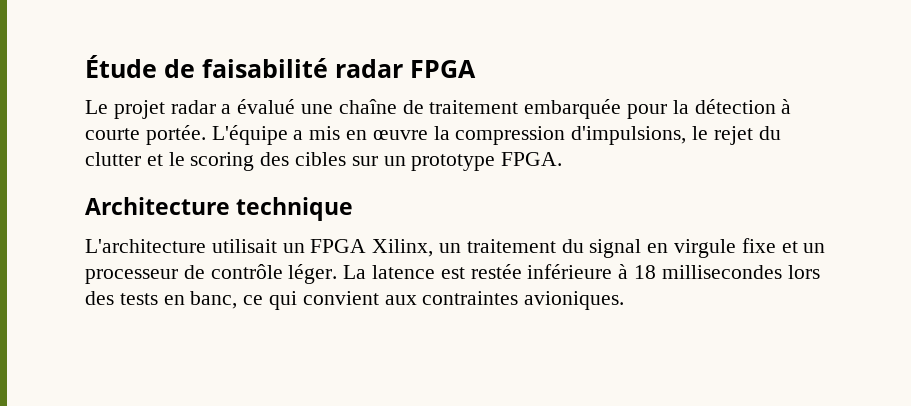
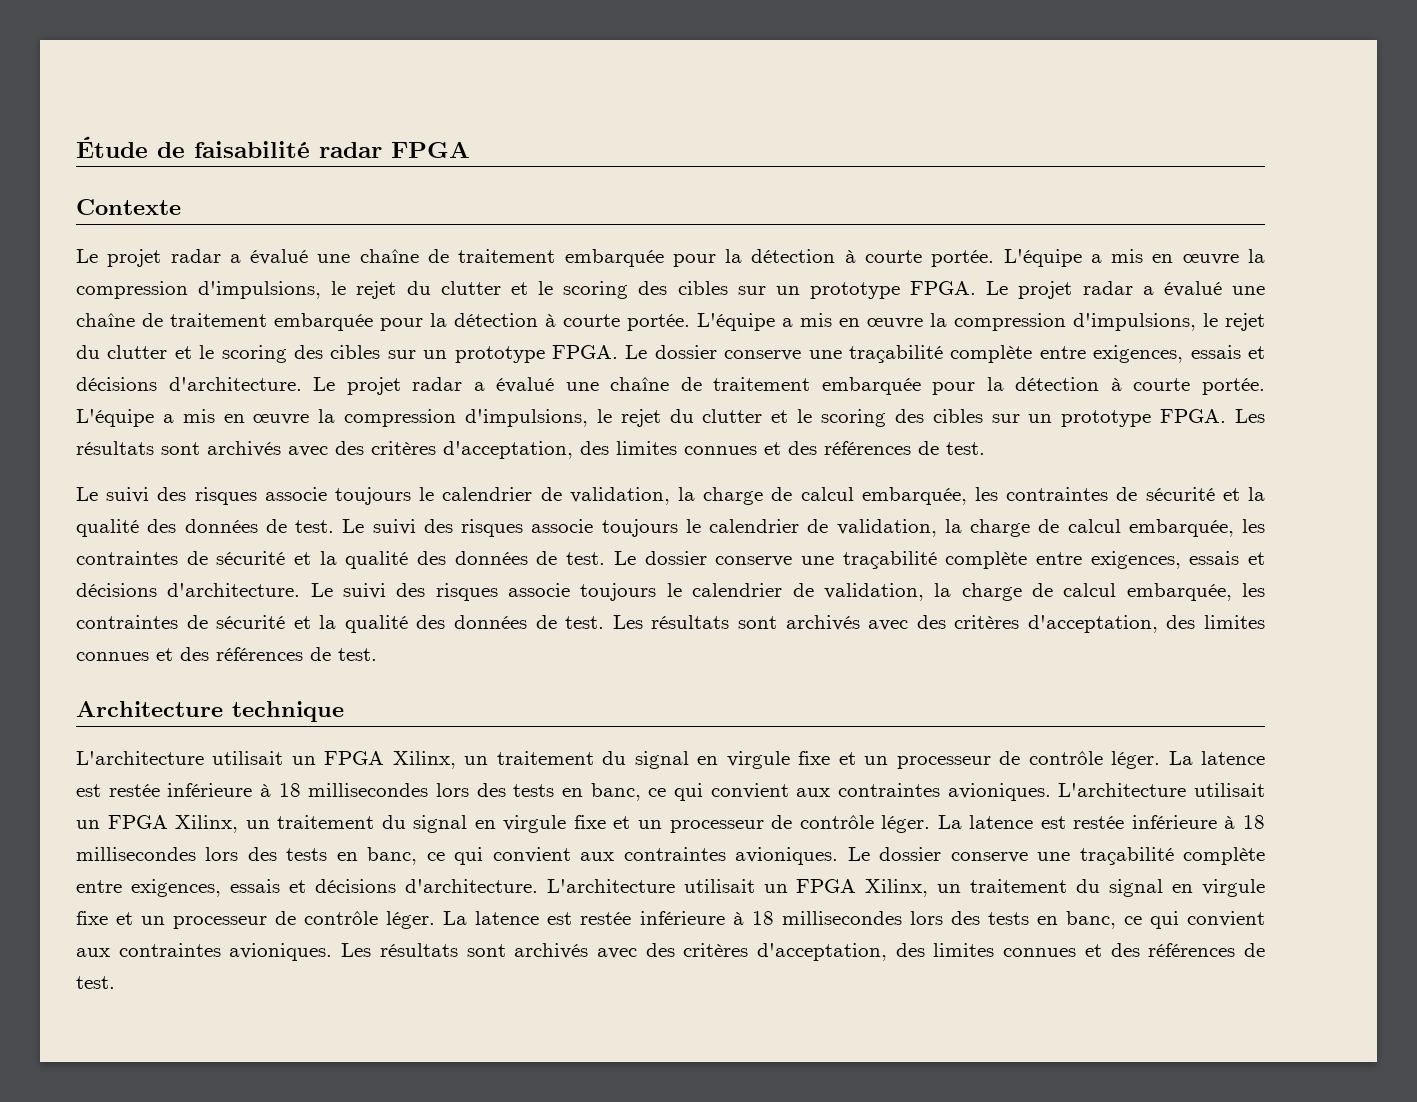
+ Contexte
+ Le projet radar a évalué une chaîne de traitement embarquée pour la détection à courte portée. L'équipe a mis en œuvre la compression d'impulsions, le rejet du clutter et le scoring des cibles sur un prototype FPGA. Le dossier conserve une traçabilité complète entre exigences, essais et décisions d'architecture. Le projet radar a évalué une chaîne de traitement embarquée pour la détection à courte portée. L'équipe a mis en œuvre la compression d'impulsions, le rejet du clutter et le scoring des cibles sur un prototype FPGA. Les résultats sont archivés avec des critères d'acceptation, des limites connues et des références de test.
+ Le suivi des risques associe toujours le calendrier de validation, la charge de calcul embarquée, les contraintes de sécurité et la qualité des données de test. Le suivi des risques associe toujours le calendrier de validation, la charge de calcul embarquée, les contraintes de sécurité et la qualité des données de test. Le dossier conserve une traçabilité complète entre exigences, essais et décisions d'architecture. Le suivi des risques associe toujours le calendrier de validation, la charge de calcul embarquée, les contraintes de sécurité et la qualité des données de test. Les résultats sont archivés avec des critères d'acceptation, des limites connues et des références de test.
+ L'architecture utilisait un FPGA Xilinx, un traitement du signal en virgule fixe et un processeur de contrôle léger. La latence est restée inférieure à 18 millisecondes lors des tests en banc, ce qui convient aux contraintes avioniques. Le dossier conserve une traçabilité complète entre exigences, essais et décisions d'architecture. L'architecture utilisait un FPGA Xilinx, un traitement du signal en virgule fixe et un processeur de contrôle léger. La latence est restée inférieure à 18 millisecondes lors des tests en banc, ce qui convient aux contraintes avioniques. Les résultats sont archivés avec des critères d'acceptation, des limites connues et des références de test.

